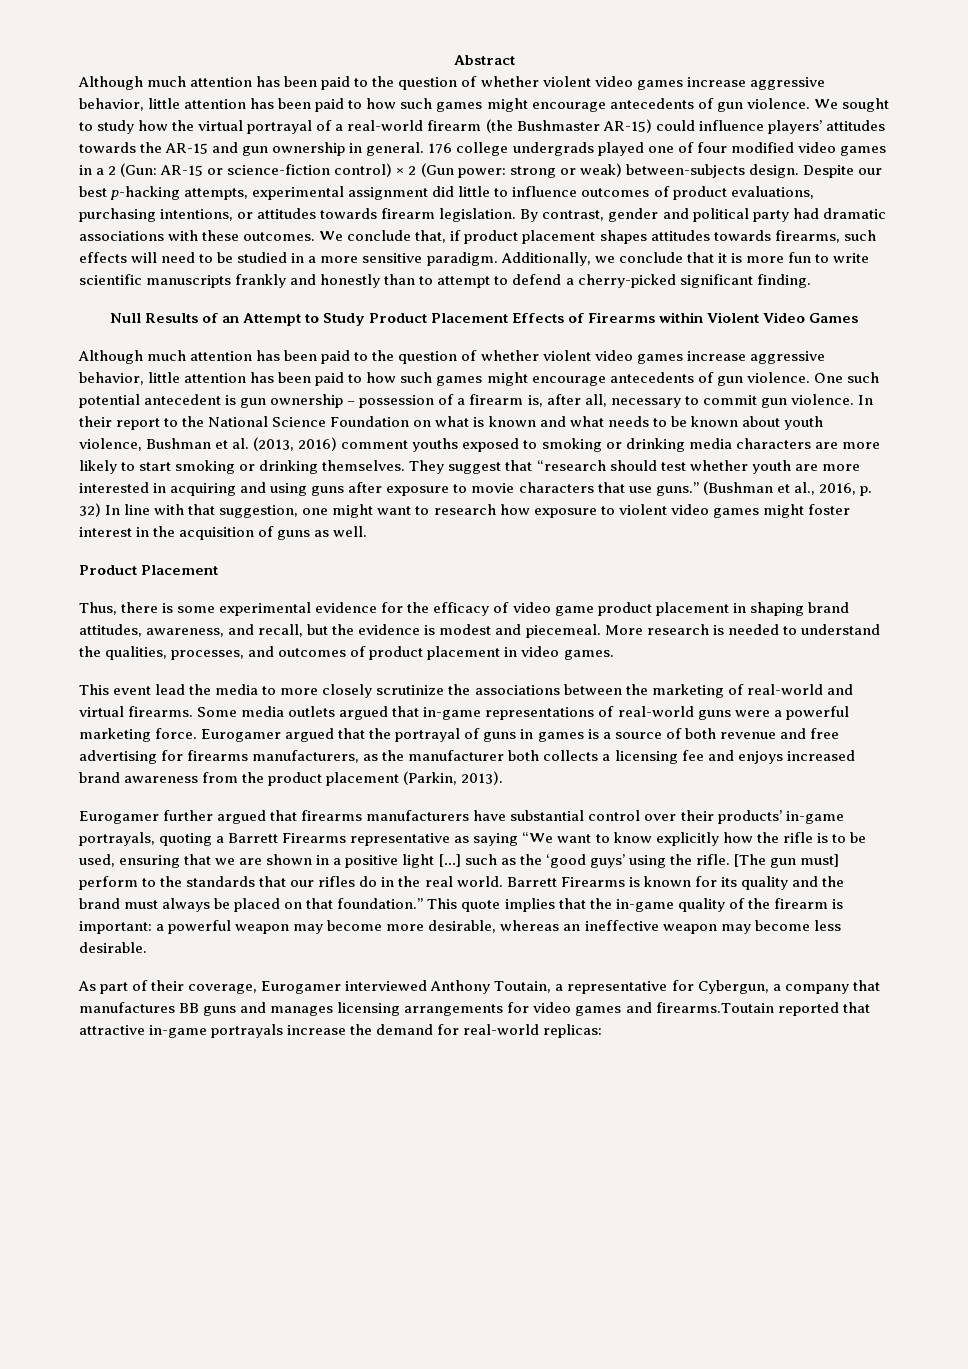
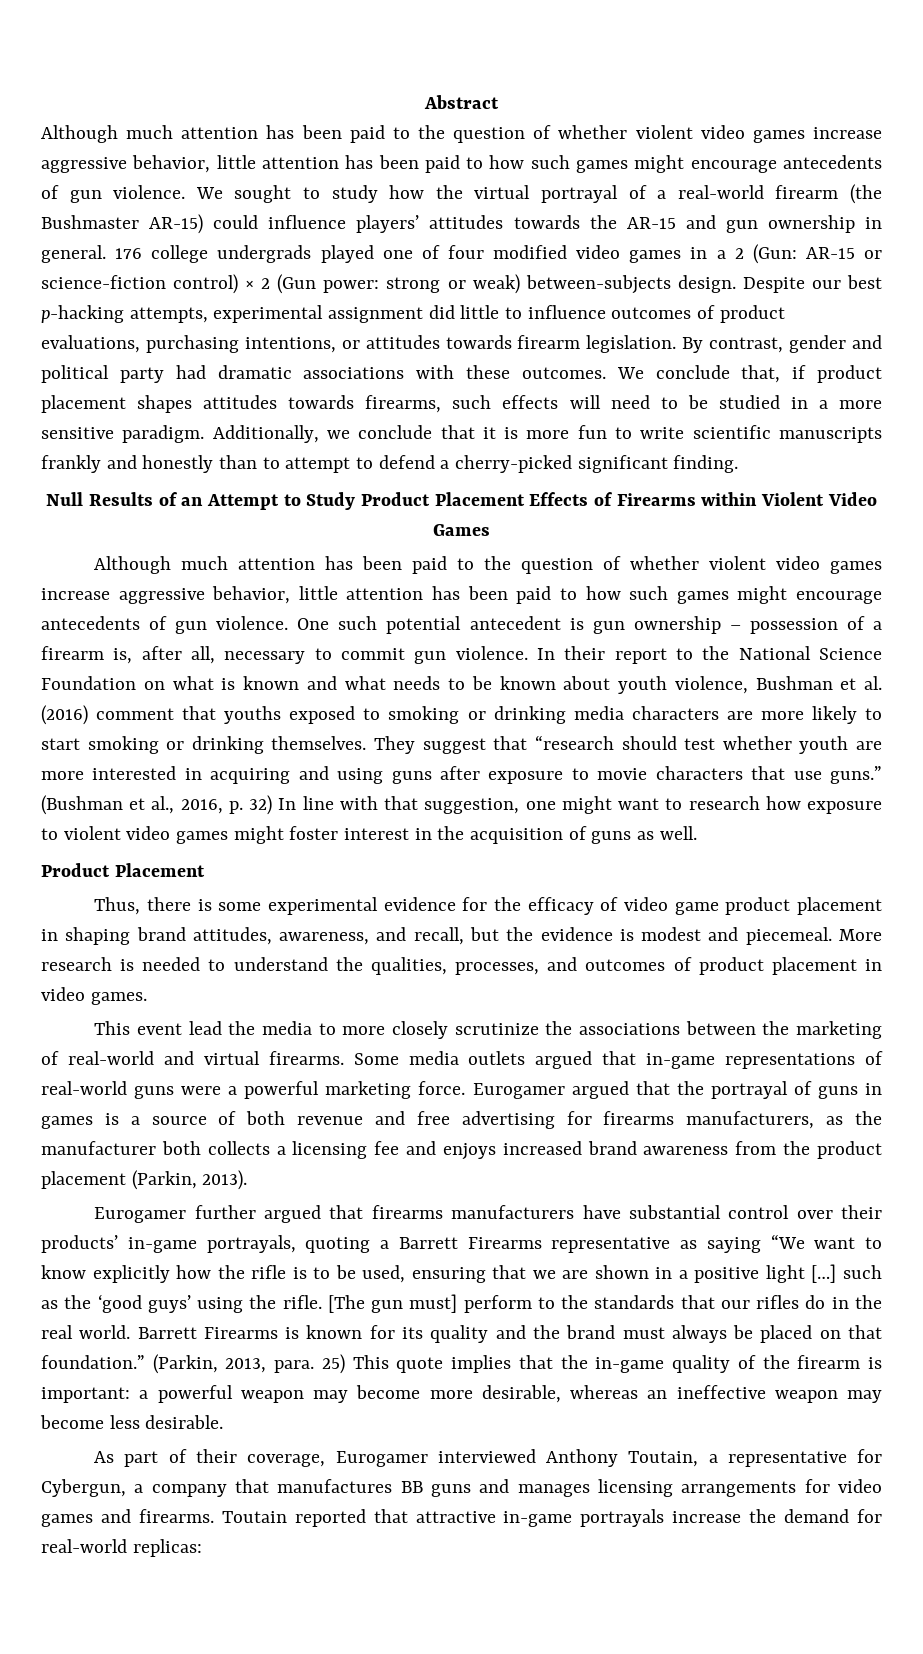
- In their report to the National Science Foundation on what is known and what needs to be known about youth violence, Bushman et al. (2013, 2016) comment youths exposed to smoking or drinking media characters are more likely to start smoking or drinking themselves.
+ In their report to the National Science Foundation on what is known and what needs to be known about youth violence, Bushman et al. (2016) comment that youths exposed to smoking or drinking media characters are more likely to start smoking or drinking themselves.
- This quote implies that the in-game quality of the firearm is important: a powerful weapon may become more desirable, whereas an ineffective weapon may become less desirable.
+ (Parkin, 2013, para. 25) This quote implies that the in-game quality of the firearm is important: a powerful weapon may become more desirable, whereas an ineffective weapon may become less desirable.
- As part of their coverage, Eurogamer interviewed Anthony Toutain, a representative for Cybergun, a company that manufactures BB guns and manages licensing arrangements for video games and firearms.Toutain reported that attractive in-game portrayals increase the demand for real-world replicas:
+ As part of their coverage, Eurogamer interviewed Anthony Toutain, a representative for Cybergun, a company that manufactures BB guns and manages licensing arrangements for video games and firearms. Toutain reported that attractive in-game portrayals increase the demand for real-world replicas:

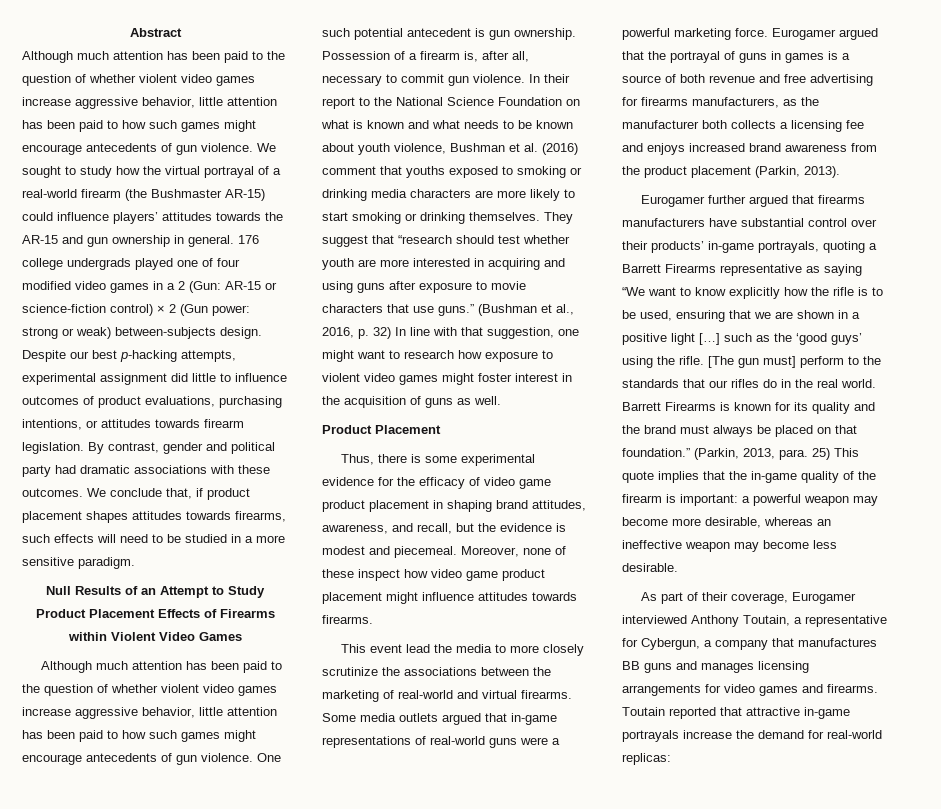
- Additionally, we conclude that it is more fun to write scientific manuscripts frankly and honestly than to attempt to defend a cherry-picked significant finding.
- One such potential antecedent is gun ownership – possession of a firearm is, after all, necessary to commit gun violence.
+ One such potential antecedent is gun ownership. Possession of a firearm is, after all, necessary to commit gun violence.
- More research is needed to understand the qualities, processes, and outcomes of product placement in video games.
+ Moreover, none of these inspect how video game product placement might influence attitudes towards firearms.

